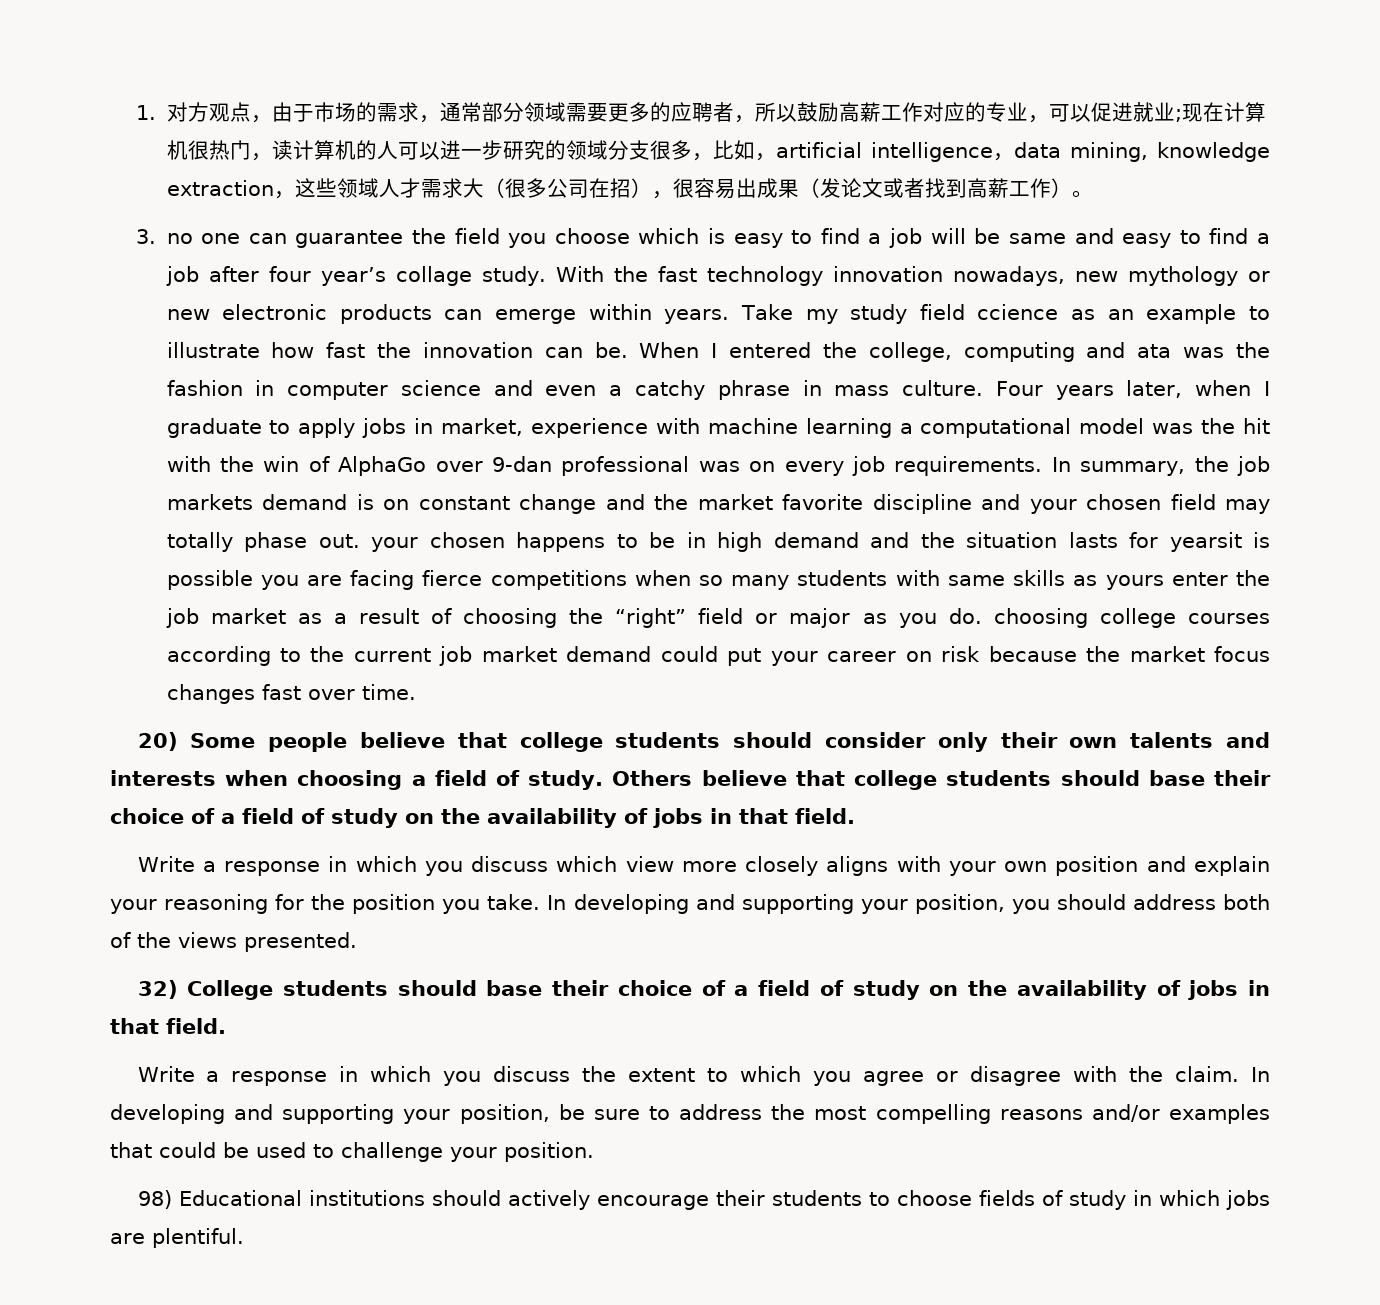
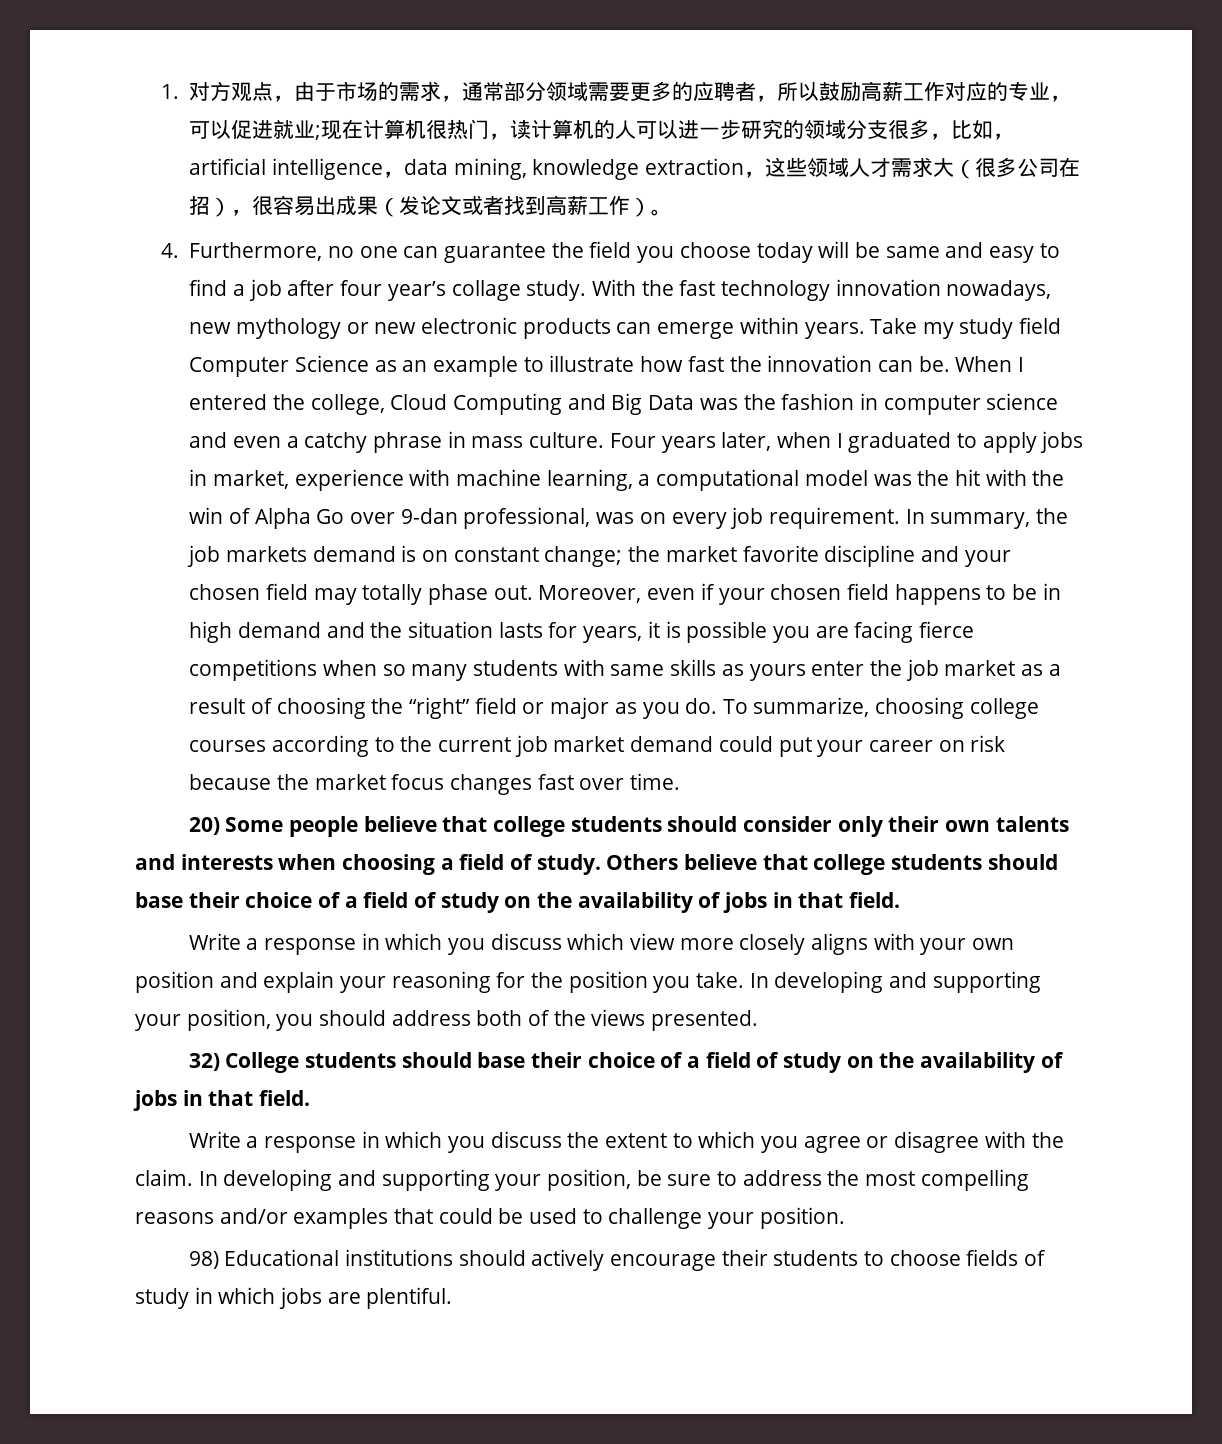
- 3. no one can guarantee the field you choose which is easy to find a job will be same and easy to find a job after four year’s collage study.
+ 4. Furthermore, no one can guarantee the field you choose today will be same and easy to find a job after four year’s collage study.
- Take my study field ccience as an example to illustrate how fast the innovation can be.
+ Take my study field Computer Science as an example to illustrate how fast the innovation can be.
- When I entered the college, computing and ata was the fashion in computer science and even a catchy phrase in mass culture.
+ When I entered the college, Cloud Computing and Big Data was the fashion in computer science and even a catchy phrase in mass culture.
- Four years later, when I graduate to apply jobs in market, experience with machine learning a computational model was the hit with the win of AlphaGo over 9-dan professional was on every job requirements.
+ Four years later, when I graduated to apply jobs in market, experience with machine learning, a computational model was the hit with the win of Alpha Go over 9-dan professional, was on every job requirement.
- In summary, the job markets demand is on constant change and the market favorite discipline and your chosen field may totally phase out. your chosen happens to be in high demand and the situation lasts for yearsit is possible you are facing fierce competitions when so many students with same skills as yours enter the job market as a result of choosing the “right” field or major as you do. choosing college courses according to the current job market demand could put your career on risk because the market focus changes fast over time.
+ In summary, the job markets demand is on constant change; the market favorite discipline and your chosen field may totally phase out. Moreover, even if your chosen field happens to be in high demand and the situation lasts for years, it is possible you are facing fierce competitions when so many students with same skills as yours enter the job market as a result of choosing the “right” field or major as you do. To summarize, choosing college courses according to the current job market demand could put your career on risk because the market focus changes fast over time.

